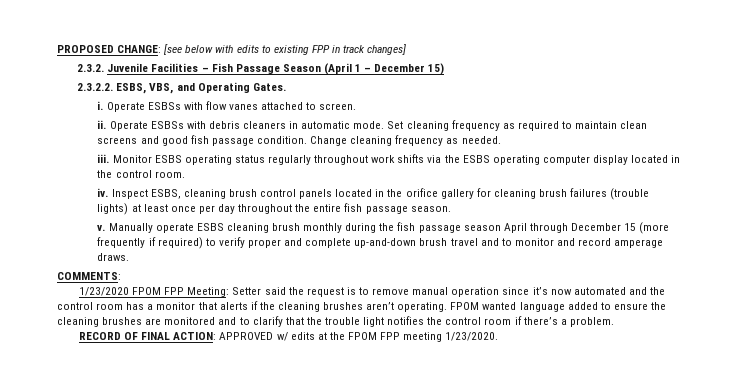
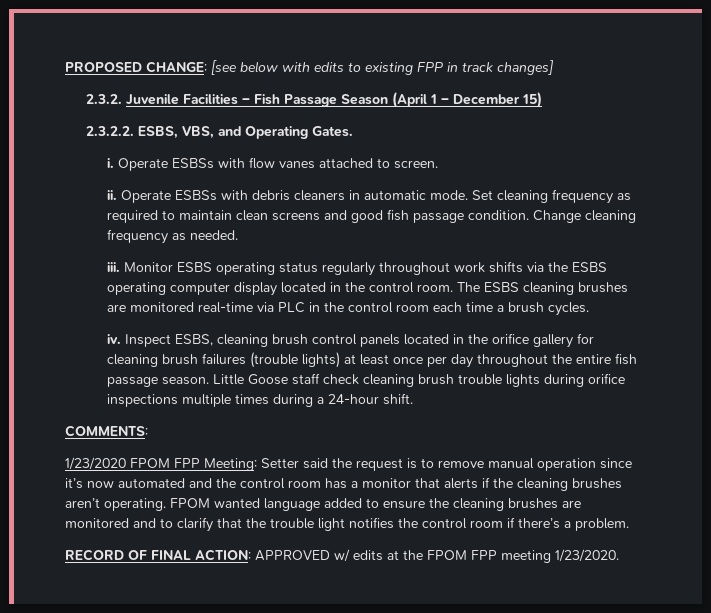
+ The ESBS cleaning brushes are monitored real-time via PLC in the control room each time a brush cycles.
- Inspect ESBS, cleaning brush control panels located in the orifice gallery for cleaning brush failures (trouble lights) at least once per day throughout the entire fish passage season.
- v. Manually operate ESBS cleaning brush monthly during the fish passage season April through December 15 (more frequently if required) to verify proper and complete up-and-down brush travel and to monitor and record amperage draws.
+ Inspect ESBS, cleaning brush control panels located in the orifice gallery for cleaning brush failures (trouble lights) at least once per day throughout the entire fish passage season. Little Goose staff check cleaning brush trouble lights during orifice inspections multiple times during a 24-hour shift.

